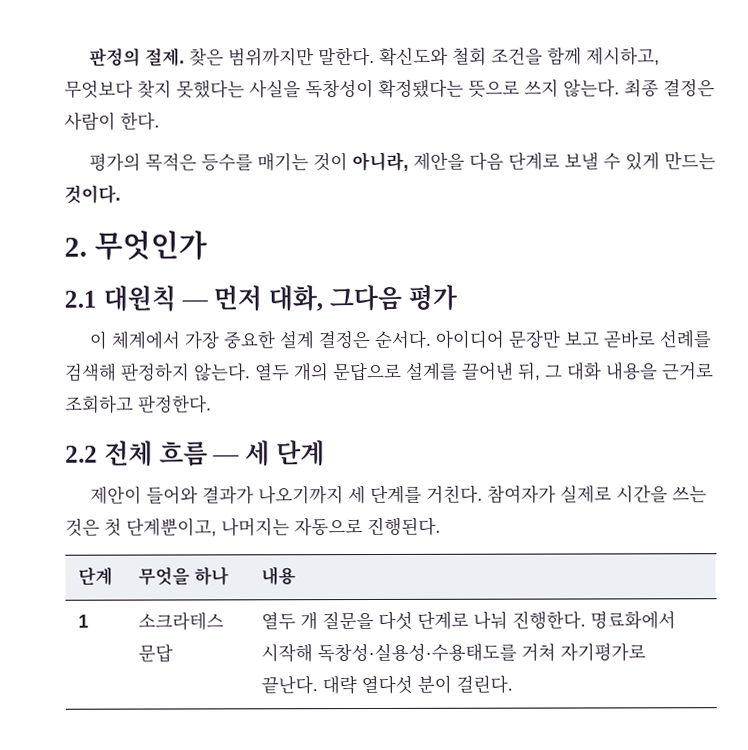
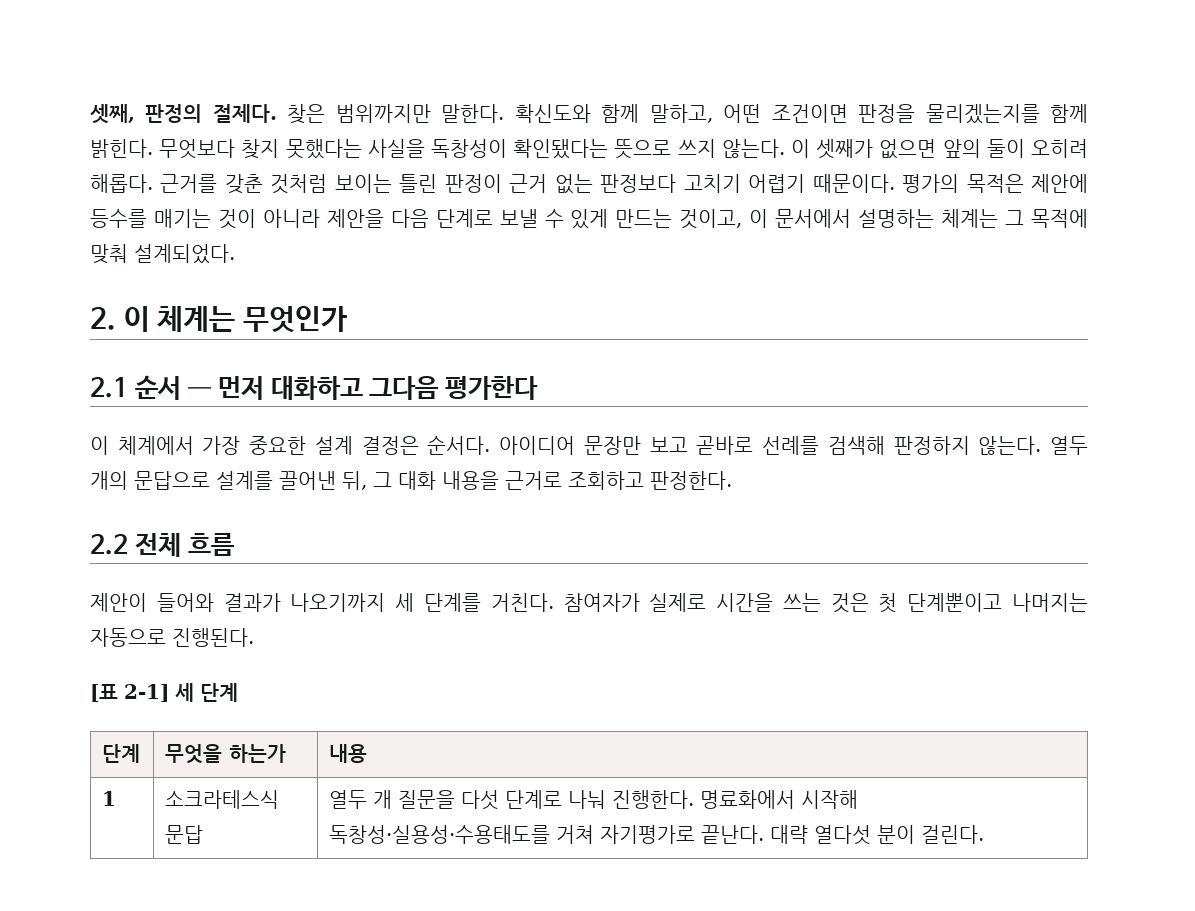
- 판정의 절제.
+ 셋째, 판정의 절제다.
- 확신도와 철회 조건을 함께 제시하고, 무엇보다 찾지 못했다는 사실을 독창성이 확정됐다는 뜻으로 쓰지 않는다.
+ 확신도와 함께 말하고, 어떤 조건이면 판정을 물리겠는지를 함께 밝힌다. 무엇보다 찾지 못했다는 사실을 독창성이 확인됐다는 뜻으로 쓰지 않는다.
- 최종 결정은 사람이 한다.
- 평가의 목적은 등수를 매기는 것이 아니라, 제안을 다음 단계로 보낼 수 있게 만드는 것이다.
+ 이 셋째가 없으면 앞의 둘이 오히려 해롭다. 근거를 갖춘 것처럼 보이는 틀린 판정이 근거 없는 판정보다 고치기 어렵기 때문이다. 평가의 목적은 제안에 등수를 매기는 것이 아니라 제안을 다음 단계로 보낼 수 있게 만드는 것이고, 이 문서에서 설명하는 체계는 그 목적에 맞춰 설계되었다.
- 2. 무엇인가
+ 2. 이 체계는 무엇인가
- 2.1 대원칙 — 먼저 대화, 그다음 평가
+ 2.1 순서 — 먼저 대화하고 그다음 평가한다
- 2.2 전체 흐름 — 세 단계
+ 2.2 전체 흐름
- 참여자가 실제로 시간을 쓰는 것은 첫 단계뿐이고, 나머지는 자동으로 진행된다.
+ 참여자가 실제로 시간을 쓰는 것은 첫 단계뿐이고 나머지는 자동으로 진행된다.
+ [표 2-1] 세 단계
- 단계 | 무엇을 하나 | 내용
+ 단계 | 무엇을 하는가 | 내용
- 1 | 소크라테스 문답 | 열두 개 질문을 다섯 단계로 나눠 진행한다. 명료화에서 시작해 독창성·실용성·수용태도를 거쳐 자기평가로 끝난다. 대략 열다섯 분이 걸린다.
+ 1 | 소크라테스식 문답 | 열두 개 질문을 다섯 단계로 나눠 진행한다. 명료화에서 시작해 독창성·실용성·수용태도를 거쳐 자기평가로 끝난다. 대략 열다섯 분이 걸린다.

